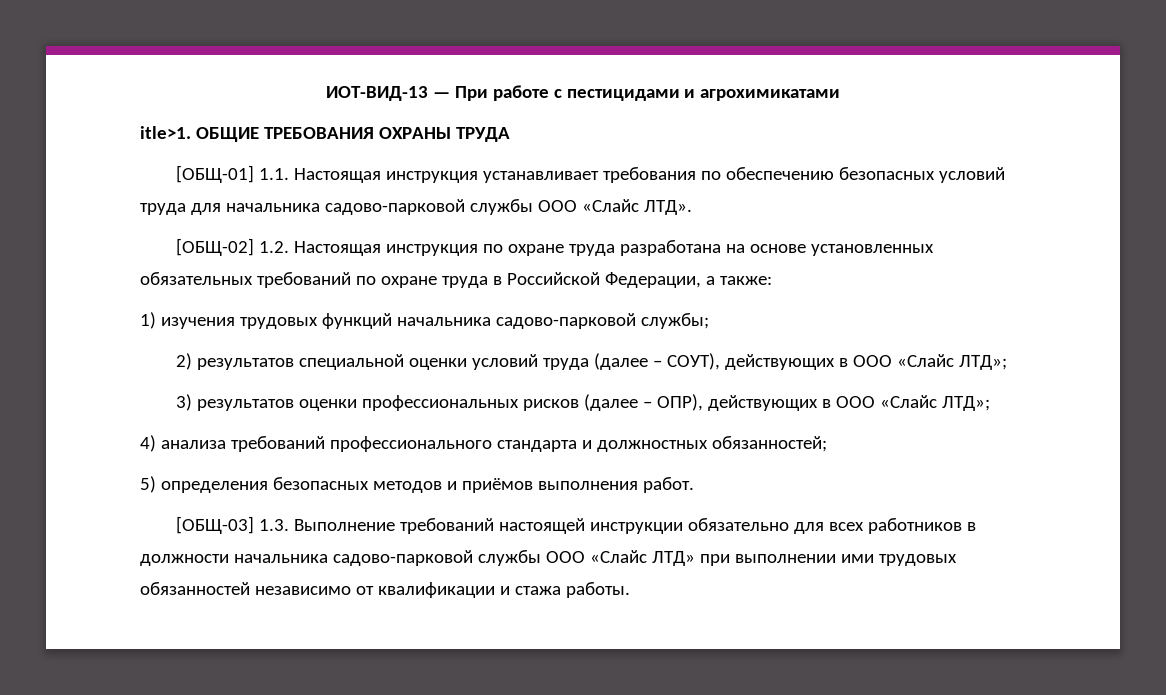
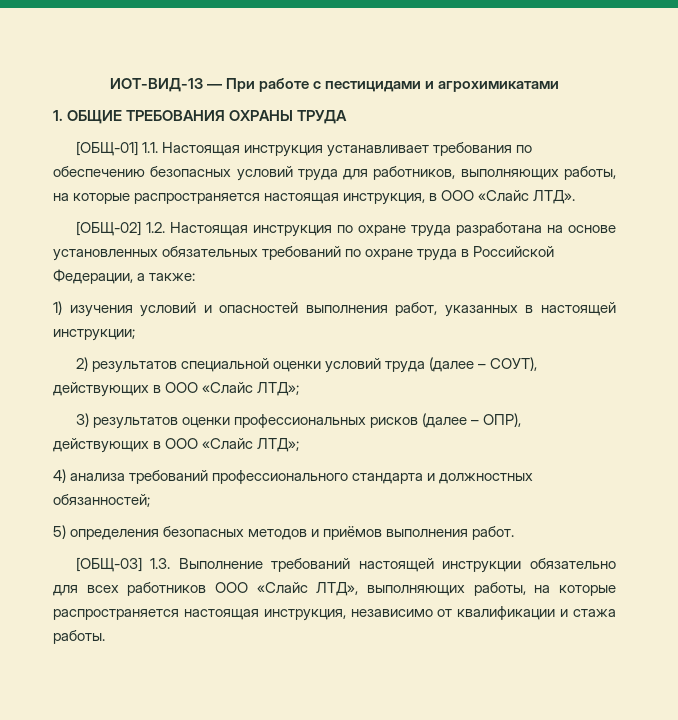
- itle>1. ОБЩИЕ ТРЕБОВАНИЯ ОХРАНЫ ТРУДА
+ 1. ОБЩИЕ ТРЕБОВАНИЯ ОХРАНЫ ТРУДА
- [ОБЩ-01] 1.1. Настоящая инструкция устанавливает требования по обеспечению безопасных условий труда для начальника садово-парковой службы ООО «Слайс ЛТД».
+ [ОБЩ-01] 1.1. Настоящая инструкция устанавливает требования по обеспечению безопасных условий труда для работников, выполняющих работы, на которые распространяется настоящая инструкция, в ООО «Слайс ЛТД».
- 1) изучения трудовых функций начальника садово-парковой службы;
+ 1) изучения условий и опасностей выполнения работ, указанных в настоящей инструкции;
- [ОБЩ-03] 1.3. Выполнение требований настоящей инструкции обязательно для всех работников в должности начальника садово-парковой службы ООО «Слайс ЛТД» при выполнении ими трудовых обязанностей независимо от квалификации и стажа работы.
+ [ОБЩ-03] 1.3. Выполнение требований настоящей инструкции обязательно для всех работников ООО «Слайс ЛТД», выполняющих работы, на которые распространяется настоящая инструкция, независимо от квалификации и стажа работы.

